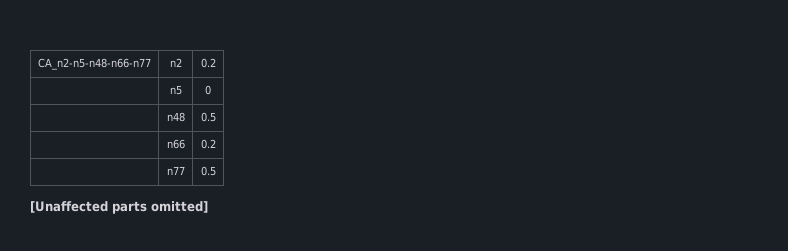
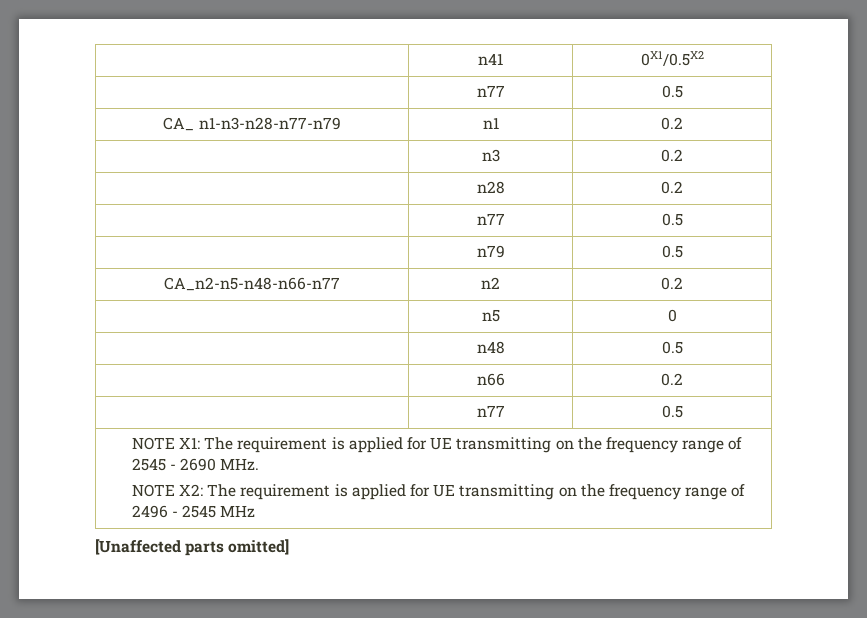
+ | n41 | 0X1/0.5X2
+ | n77 | 0.5
+ CA_ n1-n3-n28-n77-n79 | n1 | 0.2
+ | n3 | 0.2
+ | n28 | 0.2
+ | n77 | 0.5
+ | n79 | 0.5
+ NOTE X1: The requirement is applied for UE transmitting on the frequency range of 2545 - 2690 MHz.
+ NOTE X2: The requirement is applied for UE transmitting on the frequency range of 2496 - 2545 MHz

